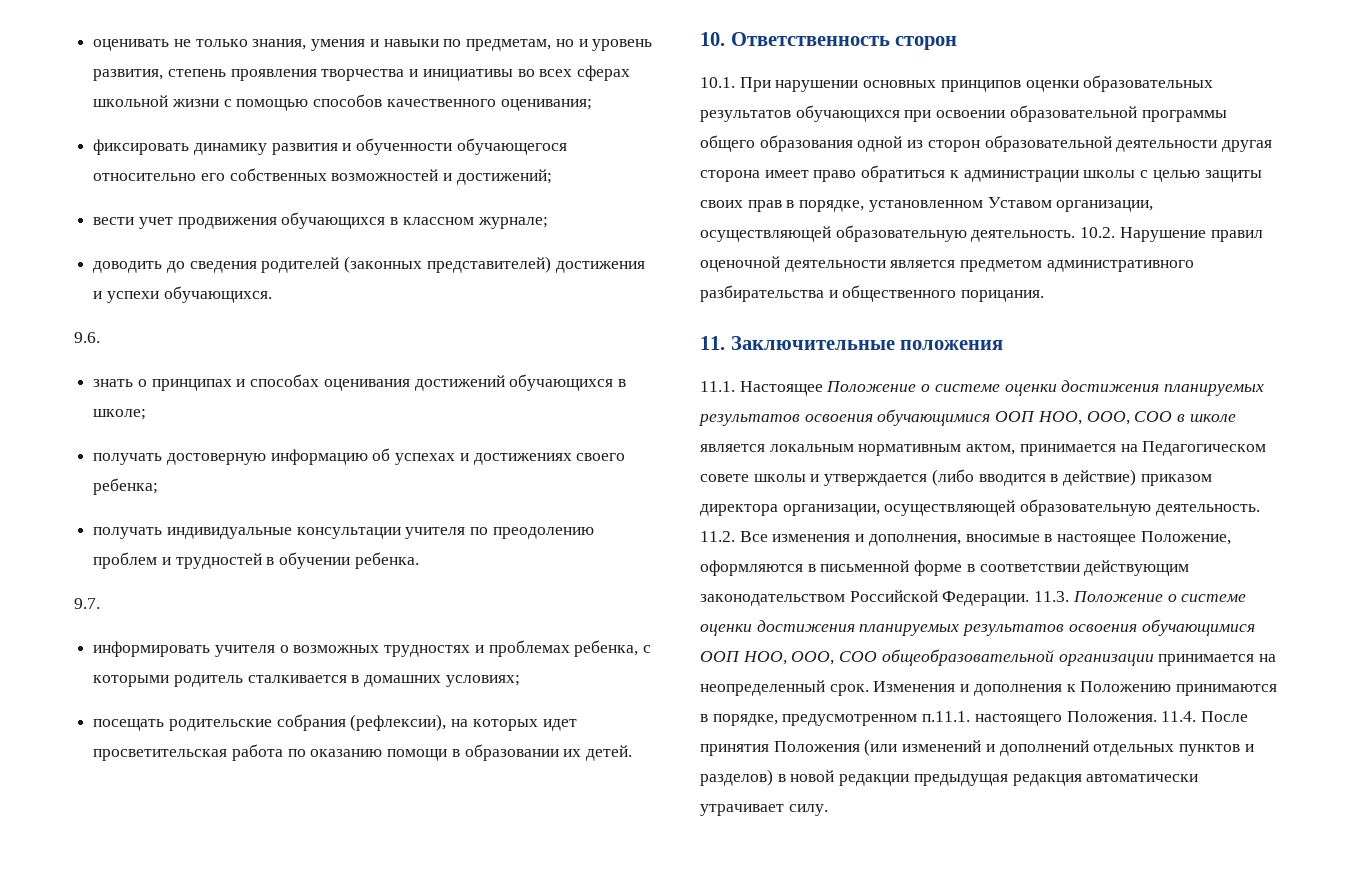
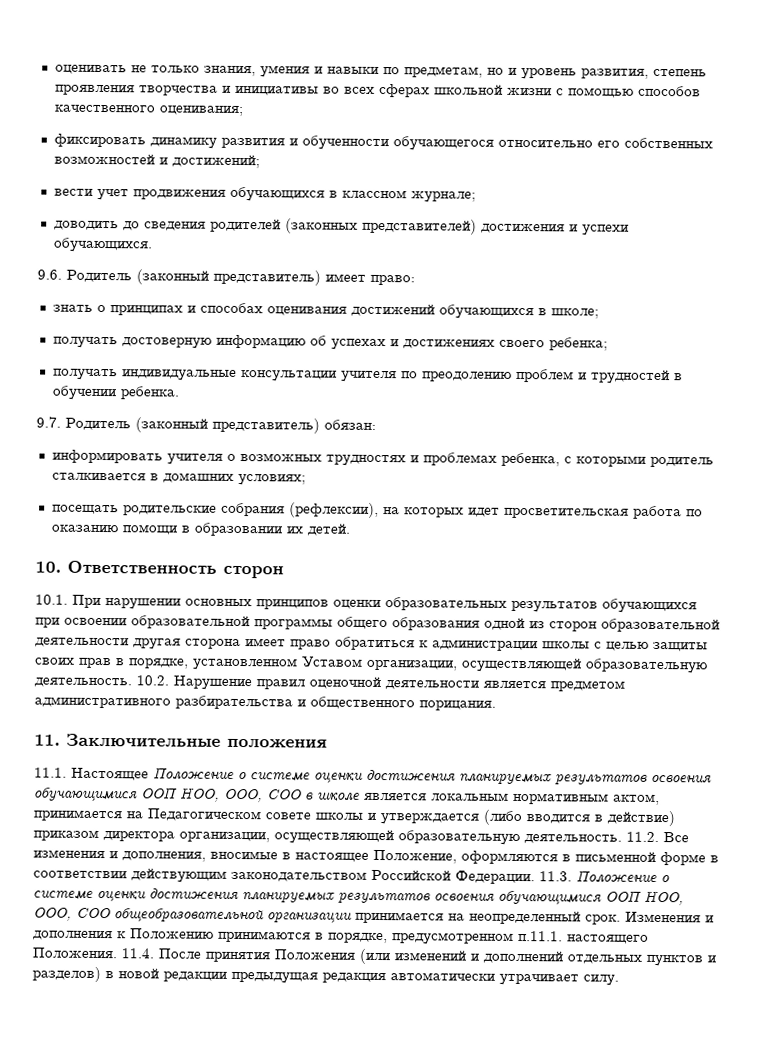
- 9.6.
+ 9.6. Родитель (законный представитель) имеет право:
- 9.7.
+ 9.7. Родитель (законный представитель) обязан:

